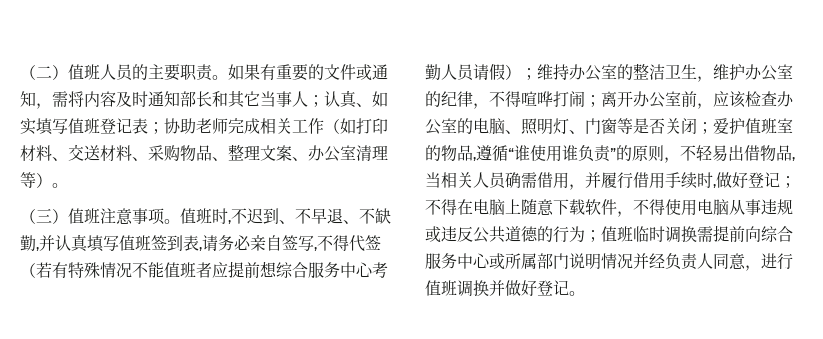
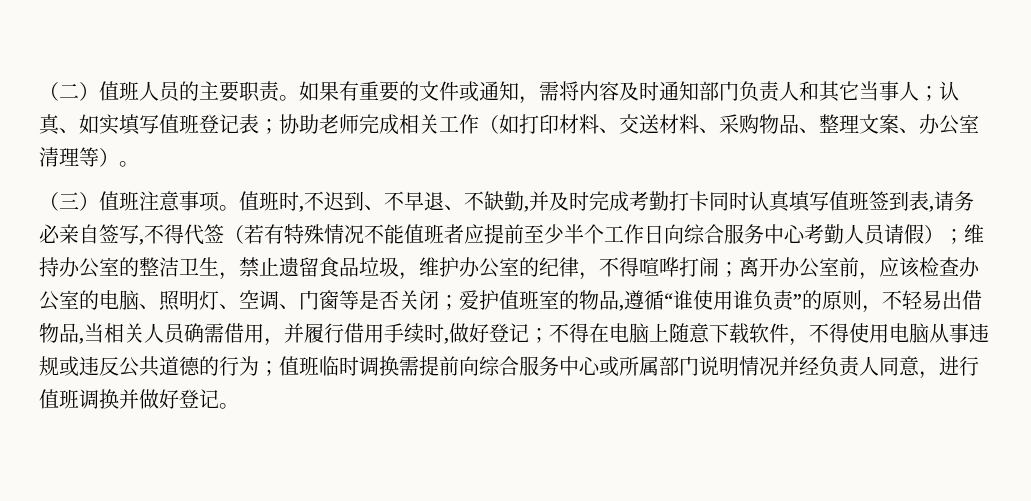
- 如果有重要的文件或通知，需将内容及时通知部长和其它当事人；认真、如实填写值班登记表；协助老师完成相关工作（如打印材料、交送材料、采购物品、整理文案、办公室清理等）。
+ 如果有重要的文件或通知，需将内容及时通知部门负责人和其它当事人；认真、如实填写值班登记表；协助老师完成相关工作（如打印材料、交送材料、采购物品、整理文案、办公室清理等）。
- 值班时,不迟到、不早退、不缺勤,并认真填写值班签到表,请务必亲自签写,不得代签（若有特殊情况不能值班者应提前想综合服务中心考勤人员请假）；
+ 值班时,不迟到、不早退、不缺勤,并及时完成考勤打卡同时认真填写值班签到表,请务必亲自签写,不得代签（若有特殊情况不能值班者应提前至少半个工作日向综合服务中心考勤人员请假）；
- 维持办公室的整洁卫生，维护办公室的纪律，不得喧哗打闹；
+ 维持办公室的整洁卫生，禁止遗留食品垃圾，维护办公室的纪律，不得喧哗打闹；
- 离开办公室前，应该检查办公室的电脑、照明灯、门窗等是否关闭；
+ 离开办公室前，应该检查办公室的电脑、照明灯、空调、门窗等是否关闭；

